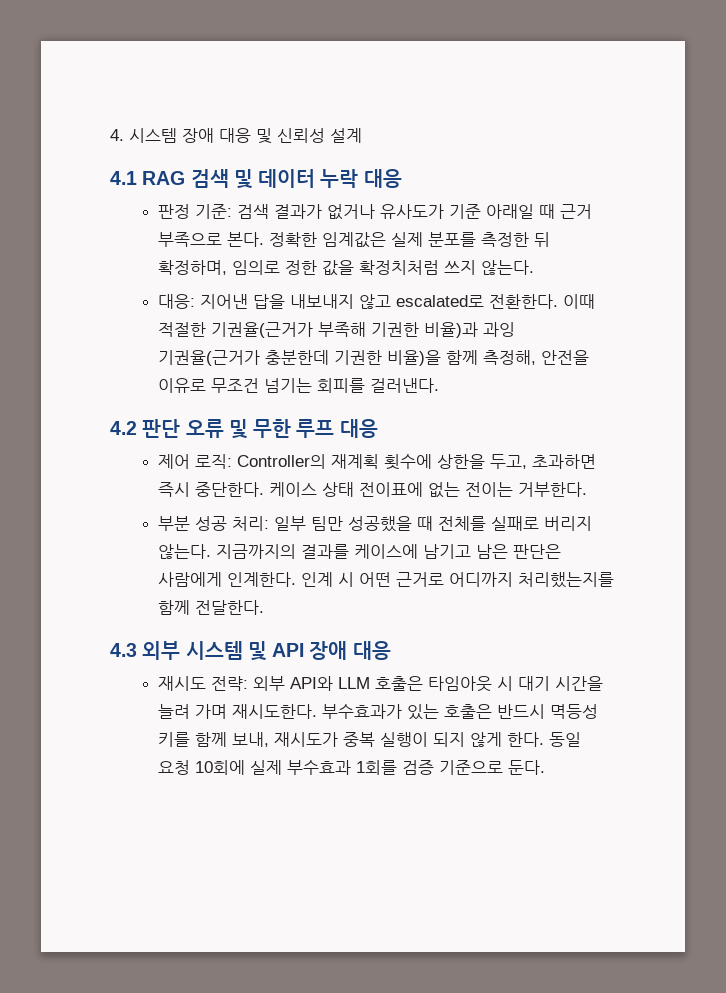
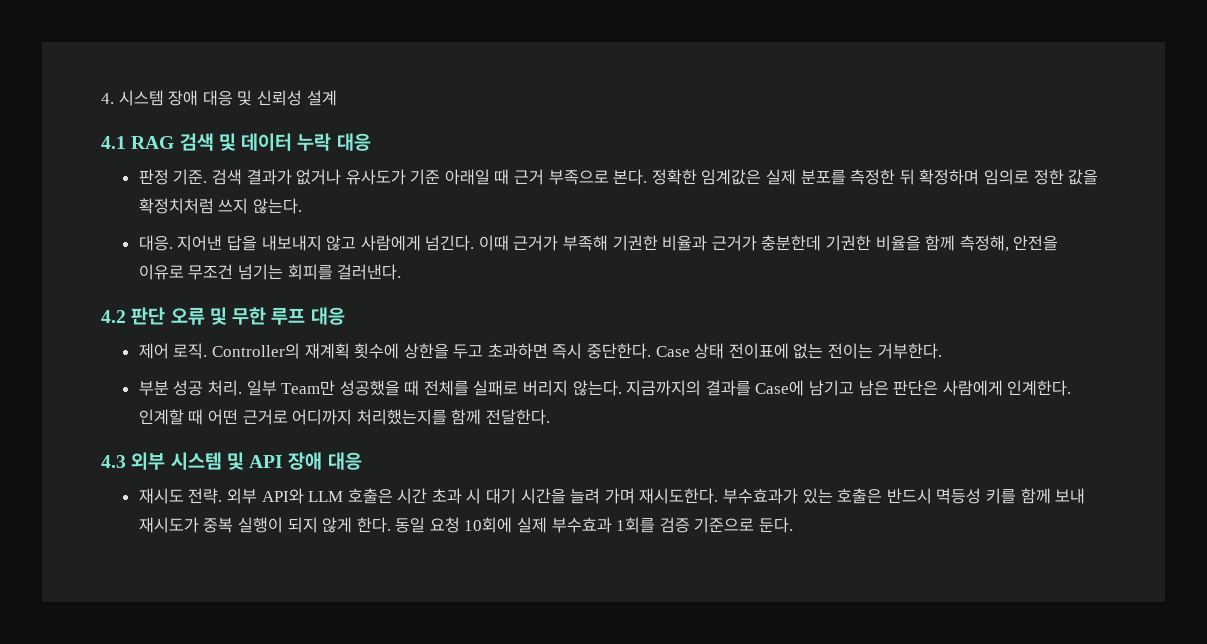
- 판정 기준: 검색 결과가 없거나 유사도가 기준 아래일 때 근거 부족으로 본다.
+ 판정 기준. 검색 결과가 없거나 유사도가 기준 아래일 때 근거 부족으로 본다.
- 정확한 임계값은 실제 분포를 측정한 뒤 확정하며, 임의로 정한 값을 확정치처럼 쓰지 않는다.
+ 정확한 임계값은 실제 분포를 측정한 뒤 확정하며 임의로 정한 값을 확정치처럼 쓰지 않는다.
- 대응: 지어낸 답을 내보내지 않고 escalated로 전환한다. 이때 적절한 기권율(근거가 부족해 기권한 비율)과 과잉 기권율(근거가 충분한데 기권한 비율)을 함께 측정해, 안전을 이유로 무조건 넘기는 회피를 걸러낸다.
+ 대응. 지어낸 답을 내보내지 않고 사람에게 넘긴다. 이때 근거가 부족해 기권한 비율과 근거가 충분한데 기권한 비율을 함께 측정해, 안전을 이유로 무조건 넘기는 회피를 걸러낸다.
- 제어 로직: Controller의 재계획 횟수에 상한을 두고, 초과하면 즉시 중단한다.
+ 제어 로직. Controller의 재계획 횟수에 상한을 두고 초과하면 즉시 중단한다.
- 케이스 상태 전이표에 없는 전이는 거부한다.
+ Case 상태 전이표에 없는 전이는 거부한다.
- 부분 성공 처리: 일부 팀만 성공했을 때 전체를 실패로 버리지 않는다.
+ 부분 성공 처리. 일부 Team만 성공했을 때 전체를 실패로 버리지 않는다.
- 지금까지의 결과를 케이스에 남기고 남은 판단은 사람에게 인계한다.
+ 지금까지의 결과를 Case에 남기고 남은 판단은 사람에게 인계한다.
- 인계 시 어떤 근거로 어디까지 처리했는지를 함께 전달한다.
+ 인계할 때 어떤 근거로 어디까지 처리했는지를 함께 전달한다.
- 재시도 전략: 외부 API와 LLM 호출은 타임아웃 시 대기 시간을 늘려 가며 재시도한다.
+ 재시도 전략. 외부 API와 LLM 호출은 시간 초과 시 대기 시간을 늘려 가며 재시도한다.
- 부수효과가 있는 호출은 반드시 멱등성 키를 함께 보내, 재시도가 중복 실행이 되지 않게 한다.
+ 부수효과가 있는 호출은 반드시 멱등성 키를 함께 보내 재시도가 중복 실행이 되지 않게 한다.

